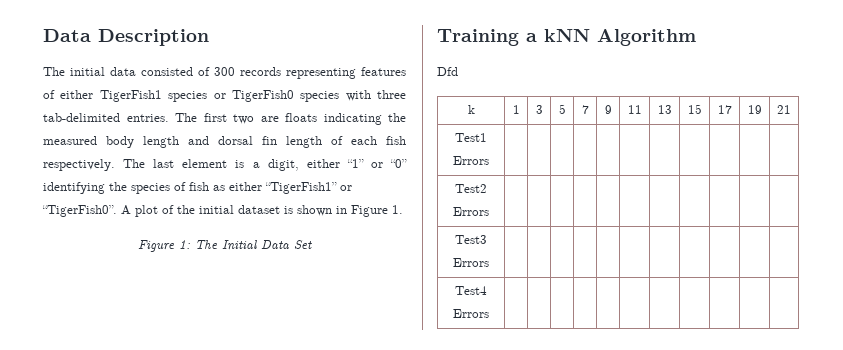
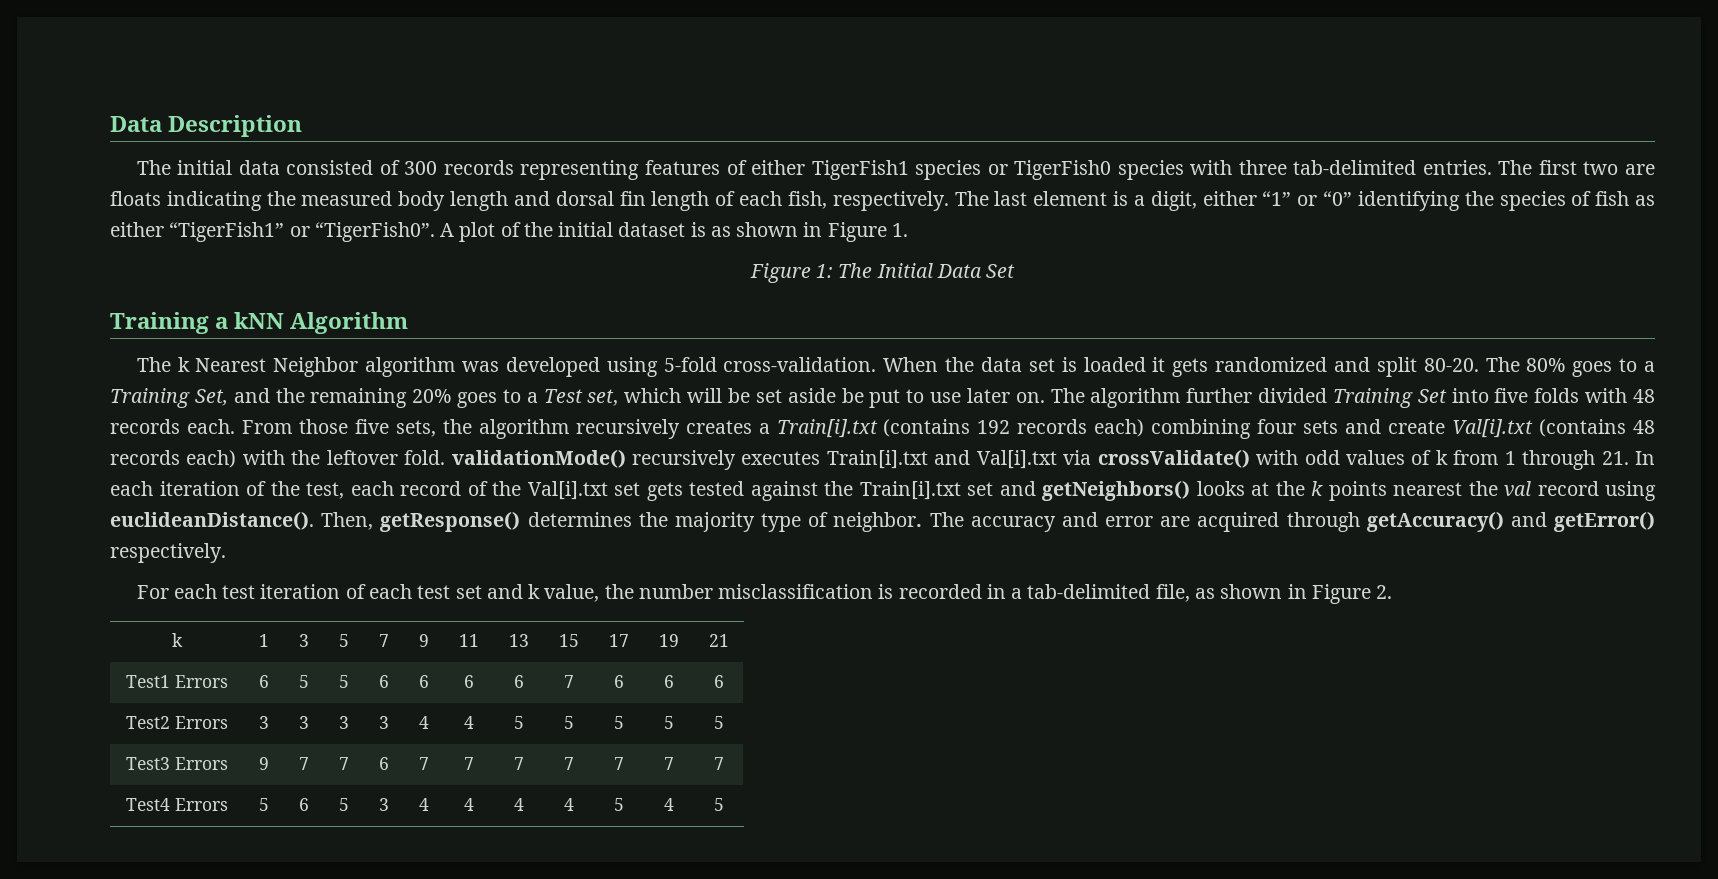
- The first two are floats indicating the measured body length and dorsal fin length of each fish respectively.
+ The first two are floats indicating the measured body length and dorsal fin length of each fish, respectively.
- A plot of the initial dataset is shown in Figure 1.
+ A plot of the initial dataset is as shown in Figure 1.
- Dfd
+ The k Nearest Neighbor algorithm was developed using 5-fold cross-validation. When the data set is loaded it gets randomized and split 80-20. The 80% goes to a Training Set, and the remaining 20% goes to a Test set, which will be set aside be put to use later on. The algorithm further divided Training Set into five folds with 48 records each. From those five sets, the algorithm recursively creates a Train[i].txt (contains 192 records each) combining four sets and create Val[i].txt (contains 48 records each) with the leftover fold. validationMode() recursively executes Train[i].txt and Val[i].txt via crossValidate() with odd values of k from 1 through 21. In each iteration of the test, each record of the Val[i].txt set gets tested against the Train[i].txt set and getNeighbors() looks at the k points nearest the val record using euclideanDistance(). Then, getResponse() determines the majority type of neighbor. The accuracy and error are acquired through getAccuracy() and getError() respectively.
+ For each test iteration of each test set and k value, the number misclassification is recorded in a tab-delimited file, as shown in Figure 2.
- Test1 Errors | | | | | | | | | | |
- Test2 Errors | | | | | | | | | | |
- Test3 Errors | | | | | | | | | | |
- Test4 Errors | | | | | | | | | | |
+ Test1 Errors | 6 | 5 | 5 | 6 | 6 | 6 | 6 | 7 | 6 | 6 | 6
+ Test2 Errors | 3 | 3 | 3 | 3 | 4 | 4 | 5 | 5 | 5 | 5 | 5
+ Test3 Errors | 9 | 7 | 7 | 6 | 7 | 7 | 7 | 7 | 7 | 7 | 7
+ Test4 Errors | 5 | 6 | 5 | 3 | 4 | 4 | 4 | 4 | 5 | 4 | 5

